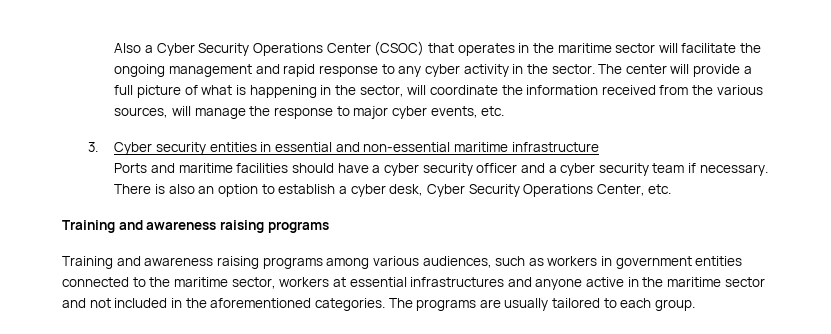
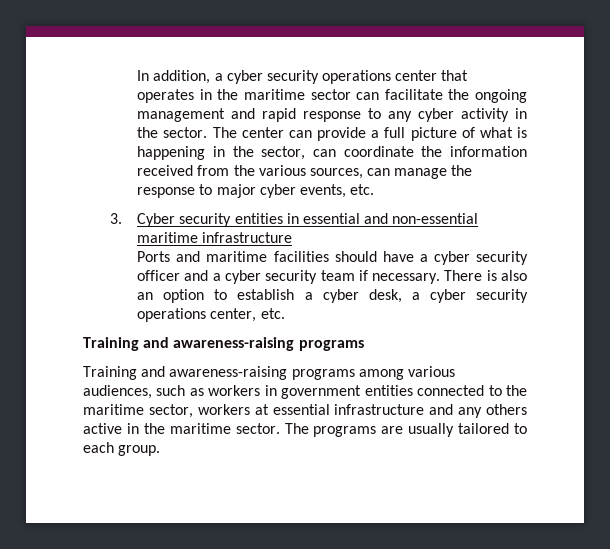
- Also a Cyber Security Operations Center (CSOC) that operates in the maritime sector will facilitate the ongoing management and rapid response to any cyber activity in the sector.
+ In addition, a cyber security operations center that operates in the maritime sector can facilitate the ongoing management and rapid response to any cyber activity in the sector.
- The center will provide a full picture of what is happening in the sector, will coordinate the information received from the various sources, will manage the response to major cyber events, etc.
+ The center can provide a full picture of what is happening in the sector, can coordinate the information received from the various sources, can manage the response to major cyber events, etc.
- There is also an option to establish a cyber desk, Cyber Security Operations Center, etc.
- Training and awareness raising programs
+ There is also an option to establish a cyber desk, a cyber security operations center, etc.
+ Training and awareness-raising programs
- Training and awareness raising programs among various audiences, such as workers in government entities connected to the maritime sector, workers at essential infrastructures and anyone active in the maritime sector and not included in the aforementioned categories.
+ Training and awareness-raising programs among various audiences, such as workers in government entities connected to the maritime sector, workers at essential infrastructure and any others active in the maritime sector.

